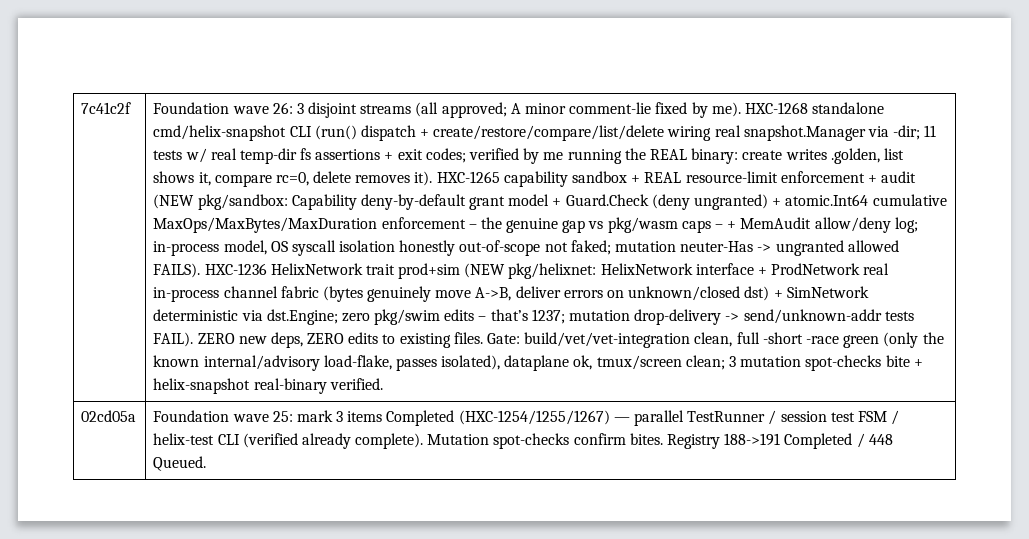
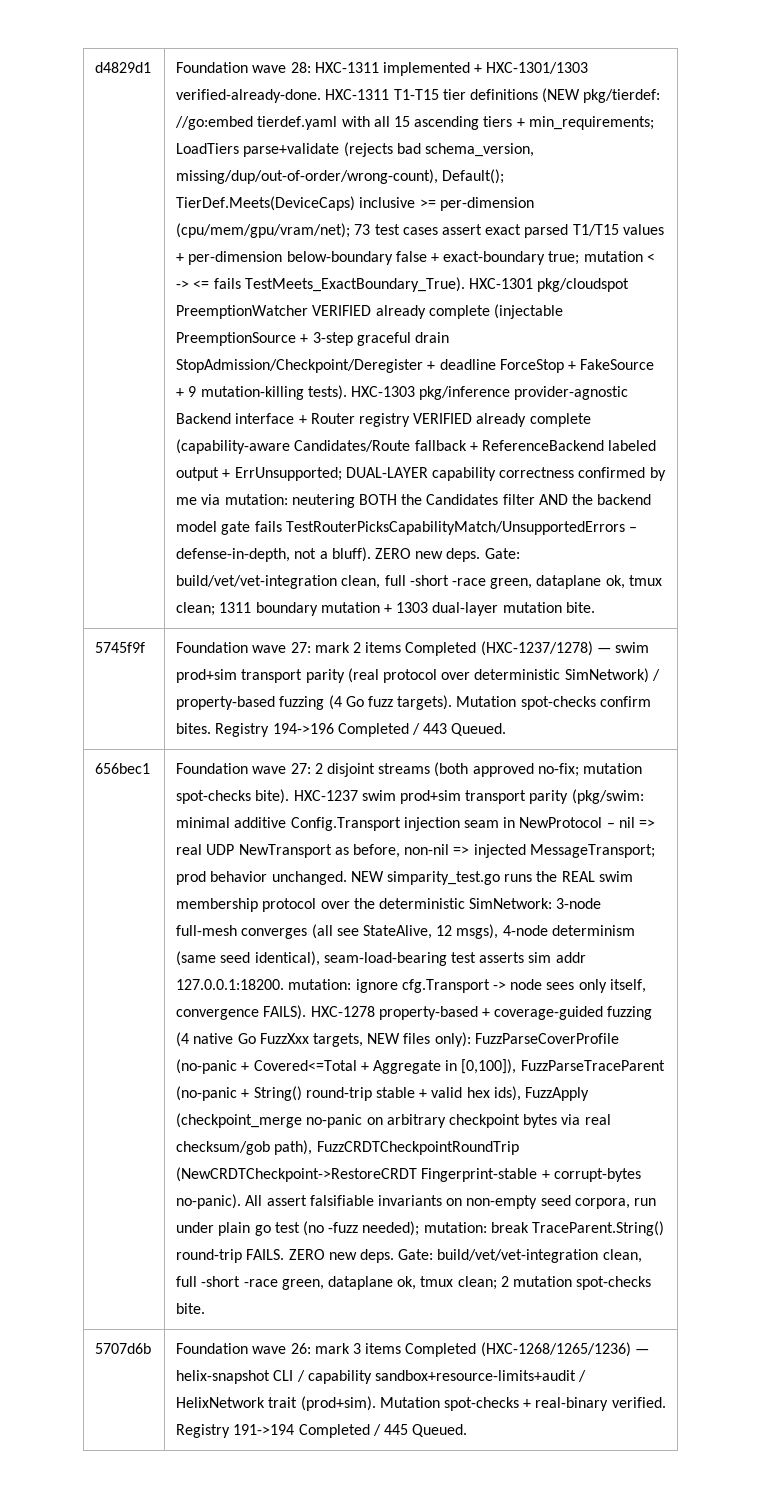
- 7c41c2f | Foundation wave 26: 3 disjoint streams (all approved; A minor comment-lie fixed by me). HXC-1268 standalone cmd/helix-snapshot CLI (run() dispatch + create/restore/compare/list/delete wiring real snapshot.Manager via -dir; 11 tests w/ real temp-dir fs assertions + exit codes; verified by me running the REAL binary: create writes .golden, list shows it, compare rc=0, delete removes it). HXC-1265 capability sandbox + REAL resource-limit enforcement + audit (NEW pkg/sandbox: Capability deny-by-default grant model + Guard.Check (deny ungranted) + atomic.Int64 cumulative MaxOps/MaxBytes/MaxDuration enforcement – the genuine gap vs pkg/wasm caps – + MemAudit allow/deny log; in-process model, OS syscall isolation honestly out-of-scope not faked; mutation neuter-Has -> ungranted allowed FAILS). HXC-1236 HelixNetwork trait prod+sim (NEW pkg/helixnet: HelixNetwork interface + ProdNetwork real in-process channel fabric (bytes genuinely move A->B, deliver errors on unknown/closed dst) + SimNetwork deterministic via dst.Engine; zero pkg/swim edits – that’s 1237; mutation drop-delivery -> send/unknown-addr tests FAIL). ZERO new deps, ZERO edits to existing files. Gate: build/vet/vet-integration clean, full -short -race green (only the known internal/advisory load-flake, passes isolated), dataplane ok, tmux/screen clean; 3 mutation spot-checks bite + helix-snapshot real-binary verified.
- 02cd05a | Foundation wave 25: mark 3 items Completed (HXC-1254/1255/1267) — parallel TestRunner / session test FSM / helix-test CLI (verified already complete). Mutation spot-checks confirm bites. Registry 188->191 Completed / 448 Queued.
+ d4829d1 | Foundation wave 28: HXC-1311 implemented + HXC-1301/1303 verified-already-done. HXC-1311 T1-T15 tier definitions (NEW pkg/tierdef: //go:embed tierdef.yaml with all 15 ascending tiers + min_requirements; LoadTiers parse+validate (rejects bad schema_version, missing/dup/out-of-order/wrong-count), Default(); TierDef.Meets(DeviceCaps) inclusive >= per-dimension (cpu/mem/gpu/vram/net); 73 test cases assert exact parsed T1/T15 values + per-dimension below-boundary false + exact-boundary true; mutation < -> <= fails TestMeets_ExactBoundary_True). HXC-1301 pkg/cloudspot PreemptionWatcher VERIFIED already complete (injectable PreemptionSource + 3-step graceful drain StopAdmission/Checkpoint/Deregister + deadline ForceStop + FakeSource + 9 mutation-killing tests). HXC-1303 pkg/inference provider-agnostic Backend interface + Router registry VERIFIED already complete (capability-aware Candidates/Route fallback + ReferenceBackend labeled output + ErrUnsupported; DUAL-LAYER capability correctness confirmed by me via mutation: neutering BOTH the Candidates filter AND the backend model gate fails TestRouterPicksCapabilityMatch/UnsupportedErrors – defense-in-depth, not a bluff). ZERO new deps. Gate: build/vet/vet-integration clean, full -short -race green, dataplane ok, tmux clean; 1311 boundary mutation + 1303 dual-layer mutation bite.
+ 5745f9f | Foundation wave 27: mark 2 items Completed (HXC-1237/1278) — swim prod+sim transport parity (real protocol over deterministic SimNetwork) / property-based fuzzing (4 Go fuzz targets). Mutation spot-checks confirm bites. Registry 194->196 Completed / 443 Queued.
+ 656bec1 | Foundation wave 27: 2 disjoint streams (both approved no-fix; mutation spot-checks bite). HXC-1237 swim prod+sim transport parity (pkg/swim: minimal additive Config.Transport injection seam in NewProtocol – nil => real UDP NewTransport as before, non-nil => injected MessageTransport; prod behavior unchanged. NEW simparity_test.go runs the REAL swim membership protocol over the deterministic SimNetwork: 3-node full-mesh converges (all see StateAlive, 12 msgs), 4-node determinism (same seed identical), seam-load-bearing test asserts sim addr 127.0.0.1:18200. mutation: ignore cfg.Transport -> node sees only itself, convergence FAILS). HXC-1278 property-based + coverage-guided fuzzing (4 native Go FuzzXxx targets, NEW files only): FuzzParseCoverProfile (no-panic + Covered<=Total + Aggregate in [0,100]), FuzzParseTraceParent (no-panic + String() round-trip stable + valid hex ids), FuzzApply (checkpoint_merge no-panic on arbitrary checkpoint bytes via real checksum/gob path), FuzzCRDTCheckpointRoundTrip (NewCRDTCheckpoint->RestoreCRDT Fingerprint-stable + corrupt-bytes no-panic). All assert falsifiable invariants on non-empty seed corpora, run under plain go test (no -fuzz needed); mutation: break TraceParent.String() round-trip FAILS. ZERO new deps. Gate: build/vet/vet-integration clean, full -short -race green, dataplane ok, tmux clean; 2 mutation spot-checks bite.
+ 5707d6b | Foundation wave 26: mark 3 items Completed (HXC-1268/1265/1236) — helix-snapshot CLI / capability sandbox+resource-limits+audit / HelixNetwork trait (prod+sim). Mutation spot-checks + real-binary verified. Registry 191->194 Completed / 445 Queued.

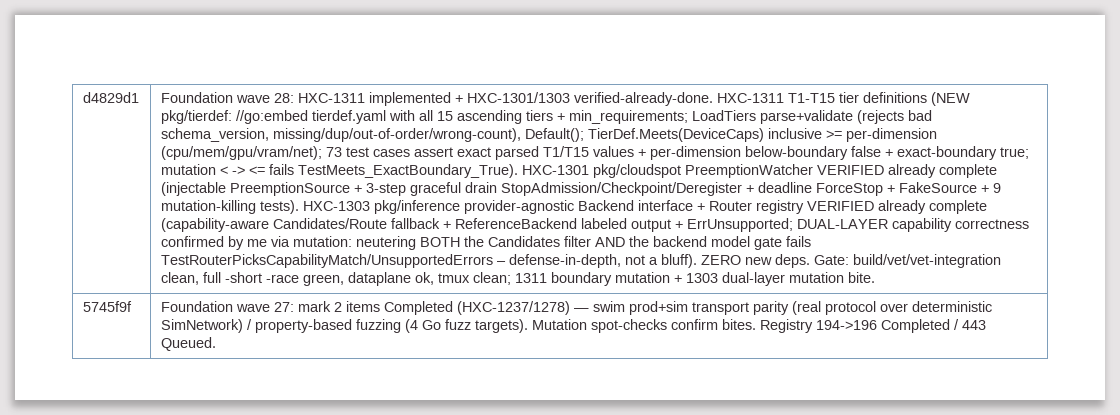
- 656bec1 | Foundation wave 27: 2 disjoint streams (both approved no-fix; mutation spot-checks bite). HXC-1237 swim prod+sim transport parity (pkg/swim: minimal additive Config.Transport injection seam in NewProtocol – nil => real UDP NewTransport as before, non-nil => injected MessageTransport; prod behavior unchanged. NEW simparity_test.go runs the REAL swim membership protocol over the deterministic SimNetwork: 3-node full-mesh converges (all see StateAlive, 12 msgs), 4-node determinism (same seed identical), seam-load-bearing test asserts sim addr 127.0.0.1:18200. mutation: ignore cfg.Transport -> node sees only itself, convergence FAILS). HXC-1278 property-based + coverage-guided fuzzing (4 native Go FuzzXxx targets, NEW files only): FuzzParseCoverProfile (no-panic + Covered<=Total + Aggregate in [0,100]), FuzzParseTraceParent (no-panic + String() round-trip stable + valid hex ids), FuzzApply (checkpoint_merge no-panic on arbitrary checkpoint bytes via real checksum/gob path), FuzzCRDTCheckpointRoundTrip (NewCRDTCheckpoint->RestoreCRDT Fingerprint-stable + corrupt-bytes no-panic). All assert falsifiable invariants on non-empty seed corpora, run under plain go test (no -fuzz needed); mutation: break TraceParent.String() round-trip FAILS. ZERO new deps. Gate: build/vet/vet-integration clean, full -short -race green, dataplane ok, tmux clean; 2 mutation spot-checks bite.
- 5707d6b | Foundation wave 26: mark 3 items Completed (HXC-1268/1265/1236) — helix-snapshot CLI / capability sandbox+resource-limits+audit / HelixNetwork trait (prod+sim). Mutation spot-checks + real-binary verified. Registry 191->194 Completed / 445 Queued.

